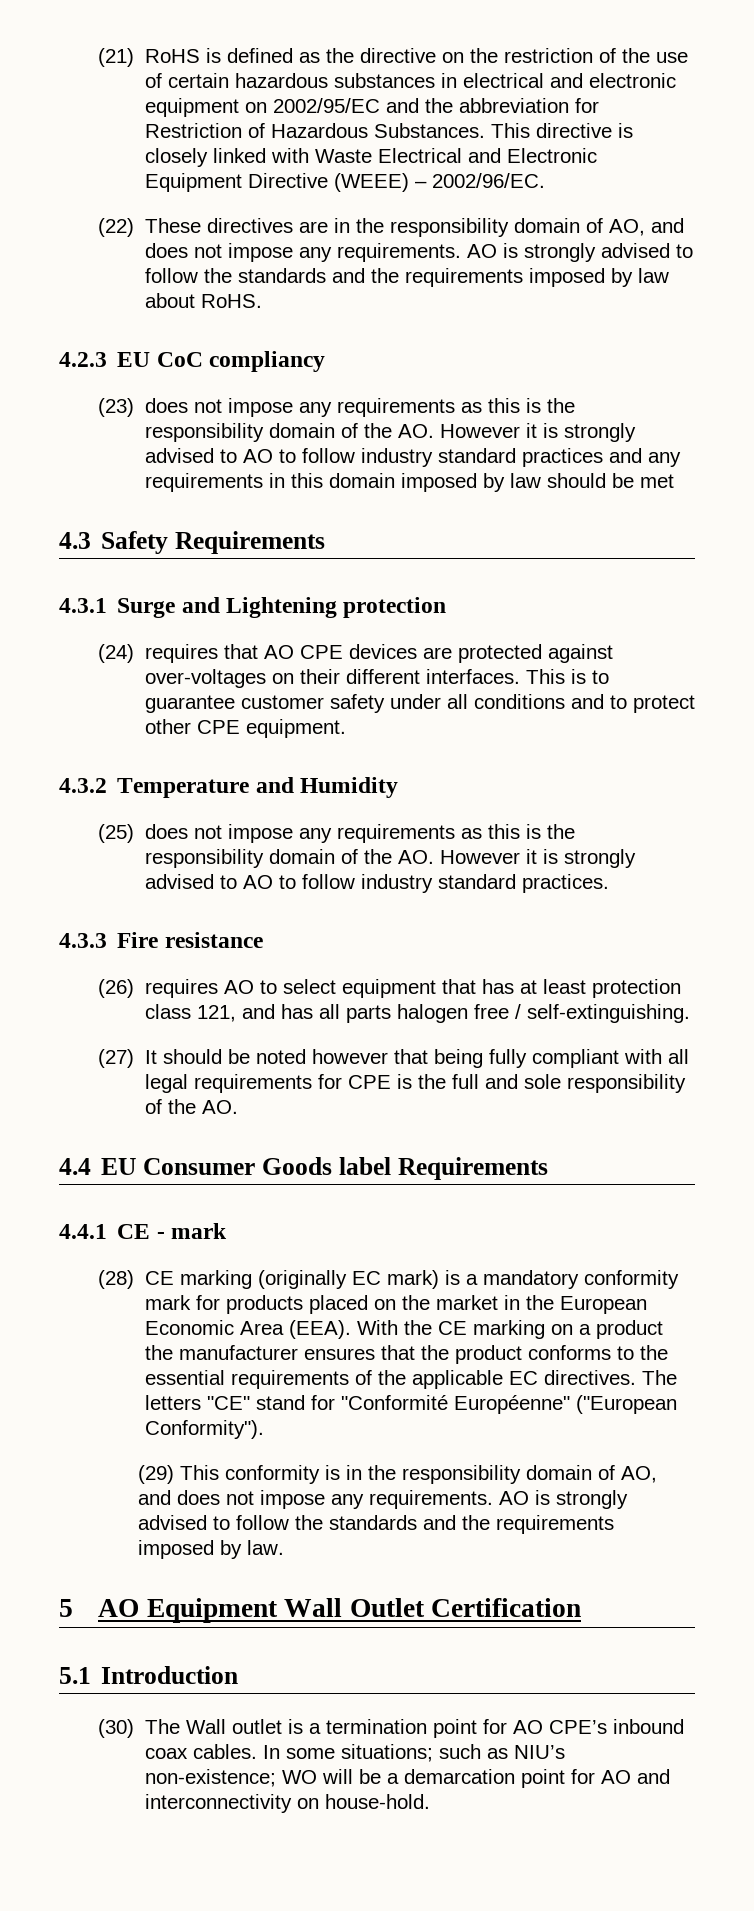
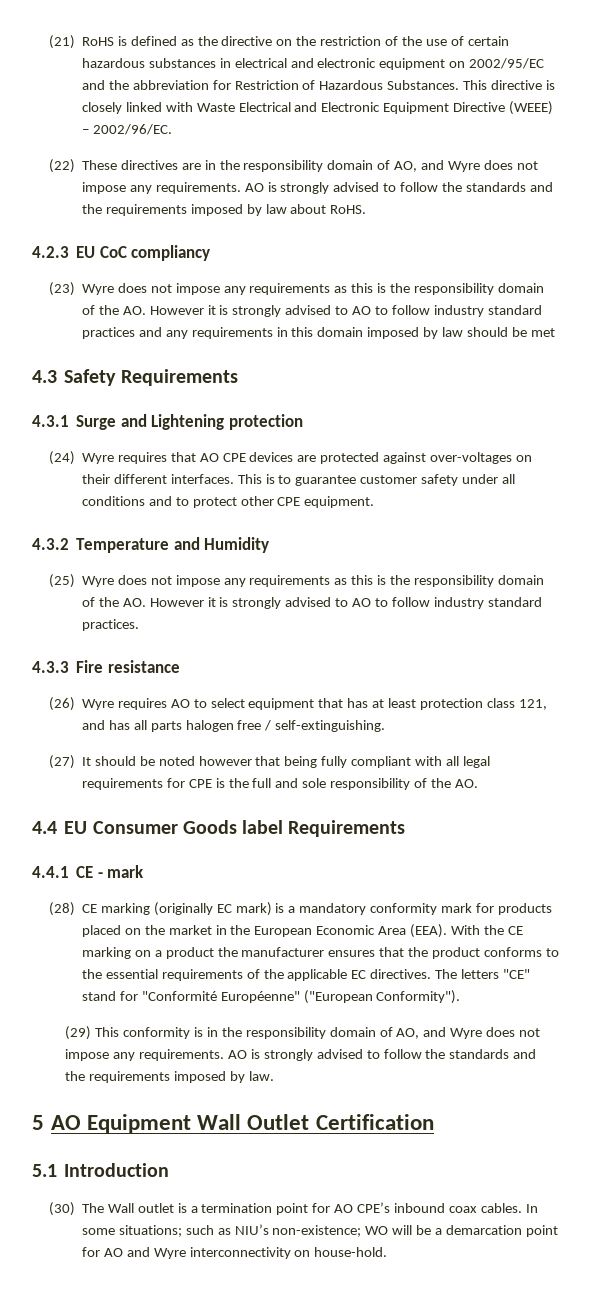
- (22) These directives are in the responsibility domain of AO, and does not impose any requirements.
+ (22) These directives are in the responsibility domain of AO, and Wyre does not impose any requirements.
- (23) does not impose any requirements as this is the responsibility domain of the AO. However it is strongly advised to AO to follow industry standard practices and any requirements in this domain imposed by law should be met
+ (23) Wyre does not impose any requirements as this is the responsibility domain of the AO. However it is strongly advised to AO to follow industry standard practices and any requirements in this domain imposed by law should be met
- (24) requires that AO CPE devices are protected against over-voltages on their different interfaces.
+ (24) Wyre requires that AO CPE devices are protected against over-voltages on their different interfaces.
- (25) does not impose any requirements as this is the responsibility domain of the AO. However it is strongly advised to AO to follow industry standard practices.
+ (25) Wyre does not impose any requirements as this is the responsibility domain of the AO. However it is strongly advised to AO to follow industry standard practices.
- (26) requires AO to select equipment that has at least protection class 121, and has all parts halogen free / self-extinguishing.
+ (26) Wyre requires AO to select equipment that has at least protection class 121, and has all parts halogen free / self-extinguishing.
- (29) This conformity is in the responsibility domain of AO, and does not impose any requirements.
+ (29) This conformity is in the responsibility domain of AO, and Wyre does not impose any requirements.
- In some situations; such as NIU’s non-existence; WO will be a demarcation point for AO and interconnectivity on house-hold.
+ In some situations; such as NIU’s non-existence; WO will be a demarcation point for AO and Wyre interconnectivity on house-hold.

